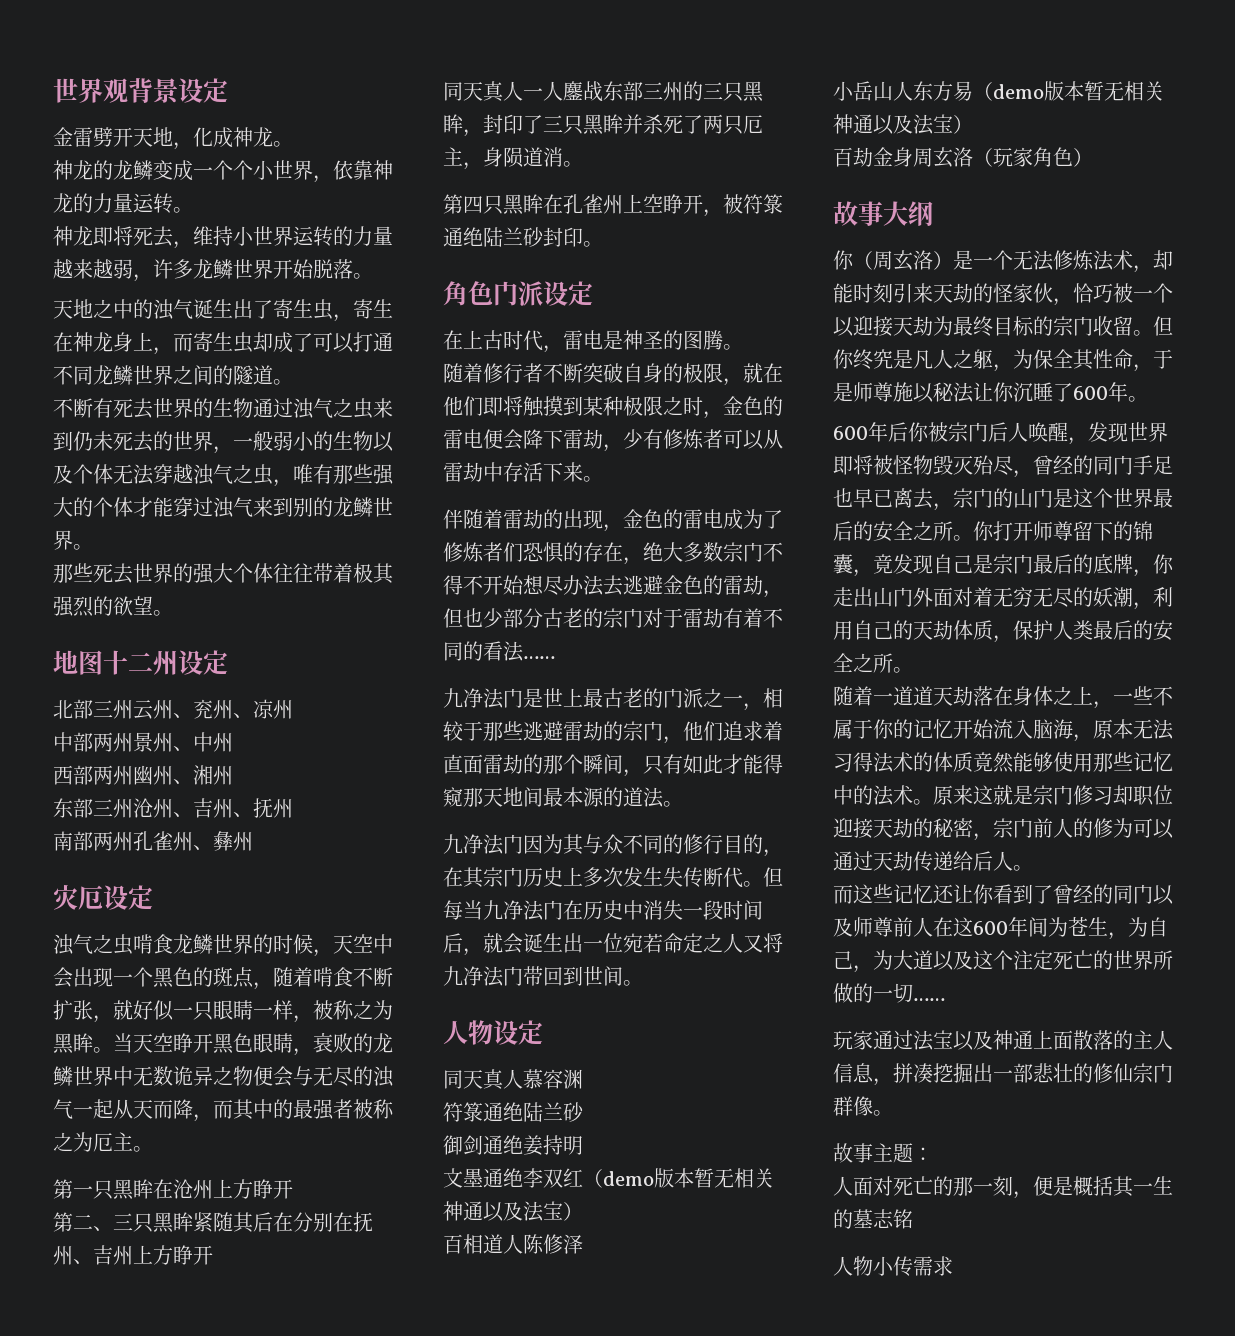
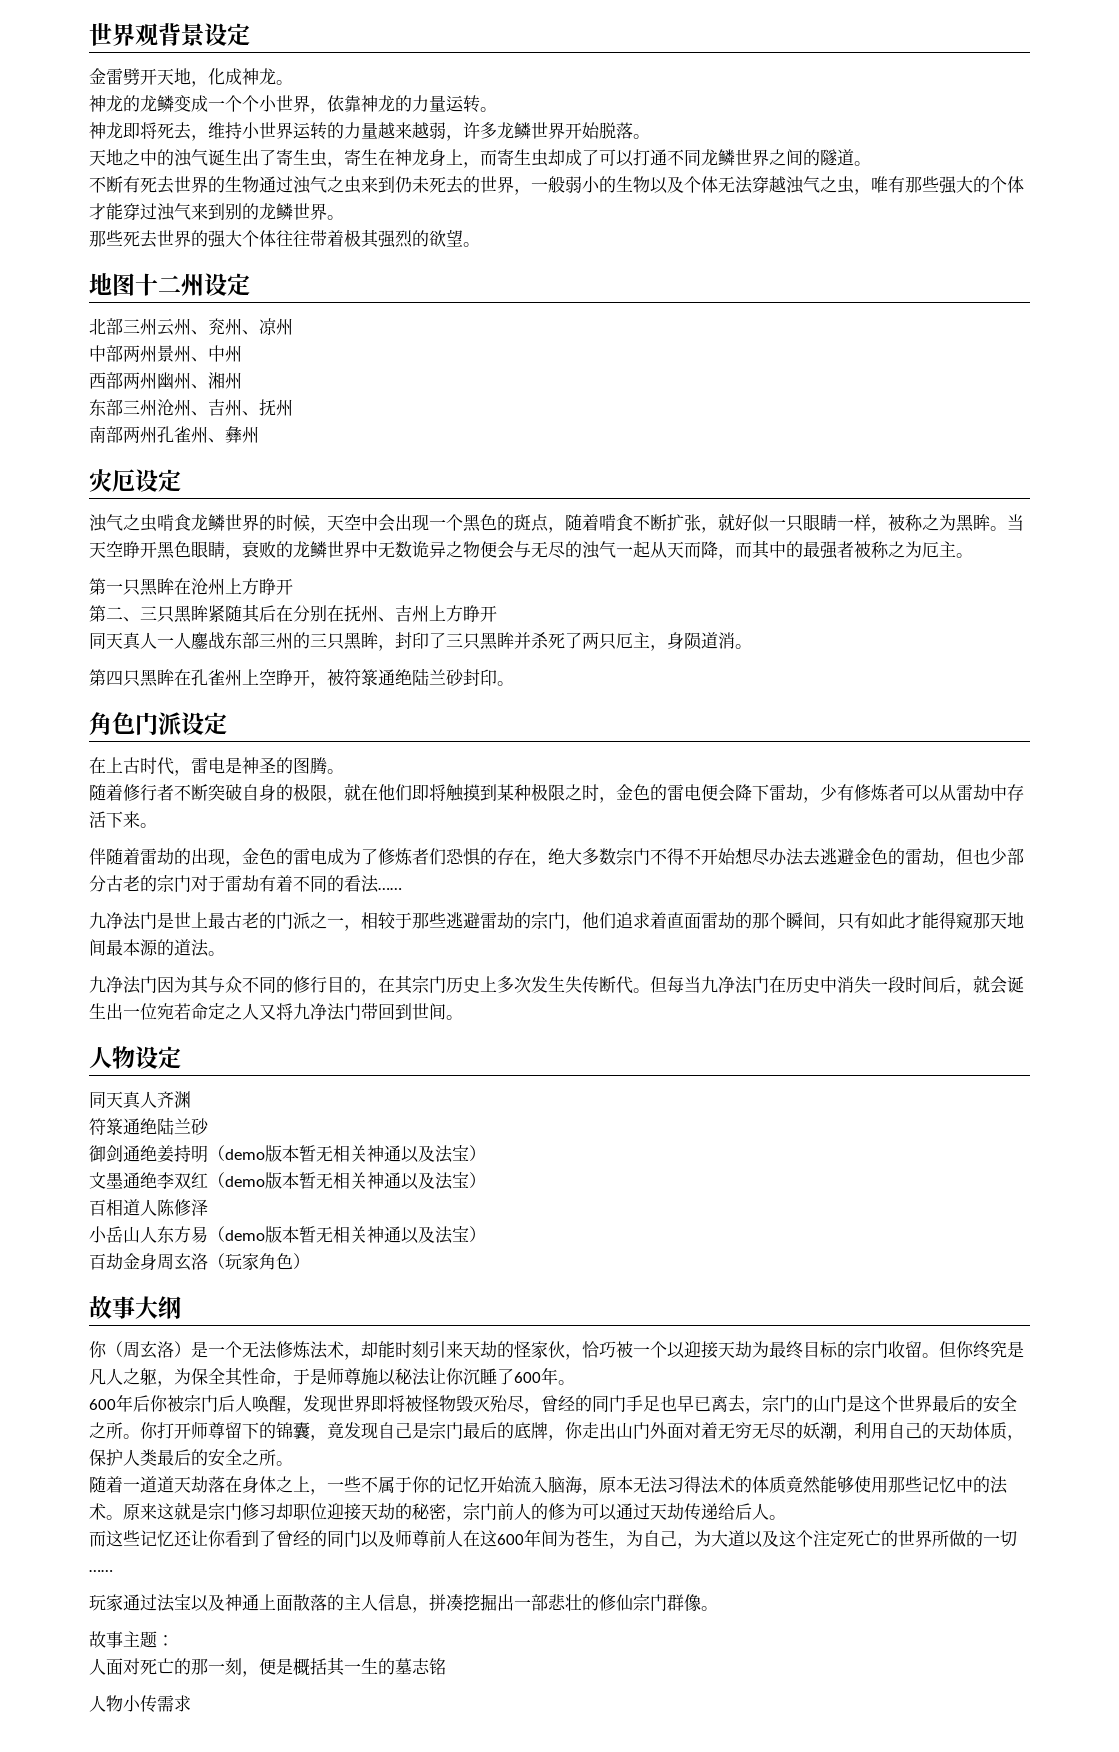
- 同天真人慕容渊
+ 同天真人齐渊
- 御剑通绝姜持明
+ 御剑通绝姜持明（demo版本暂无相关神通以及法宝）

